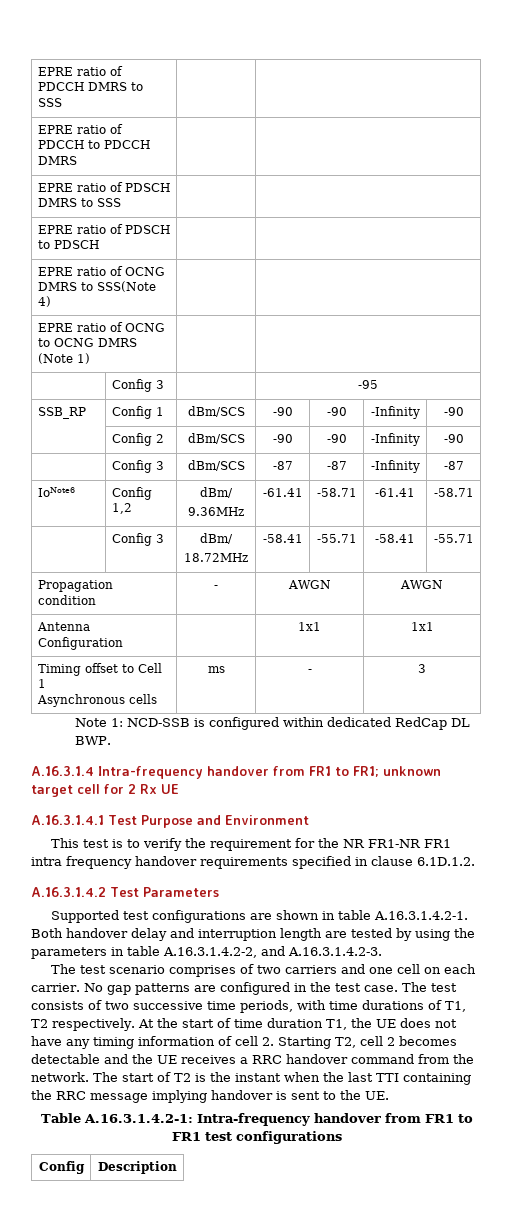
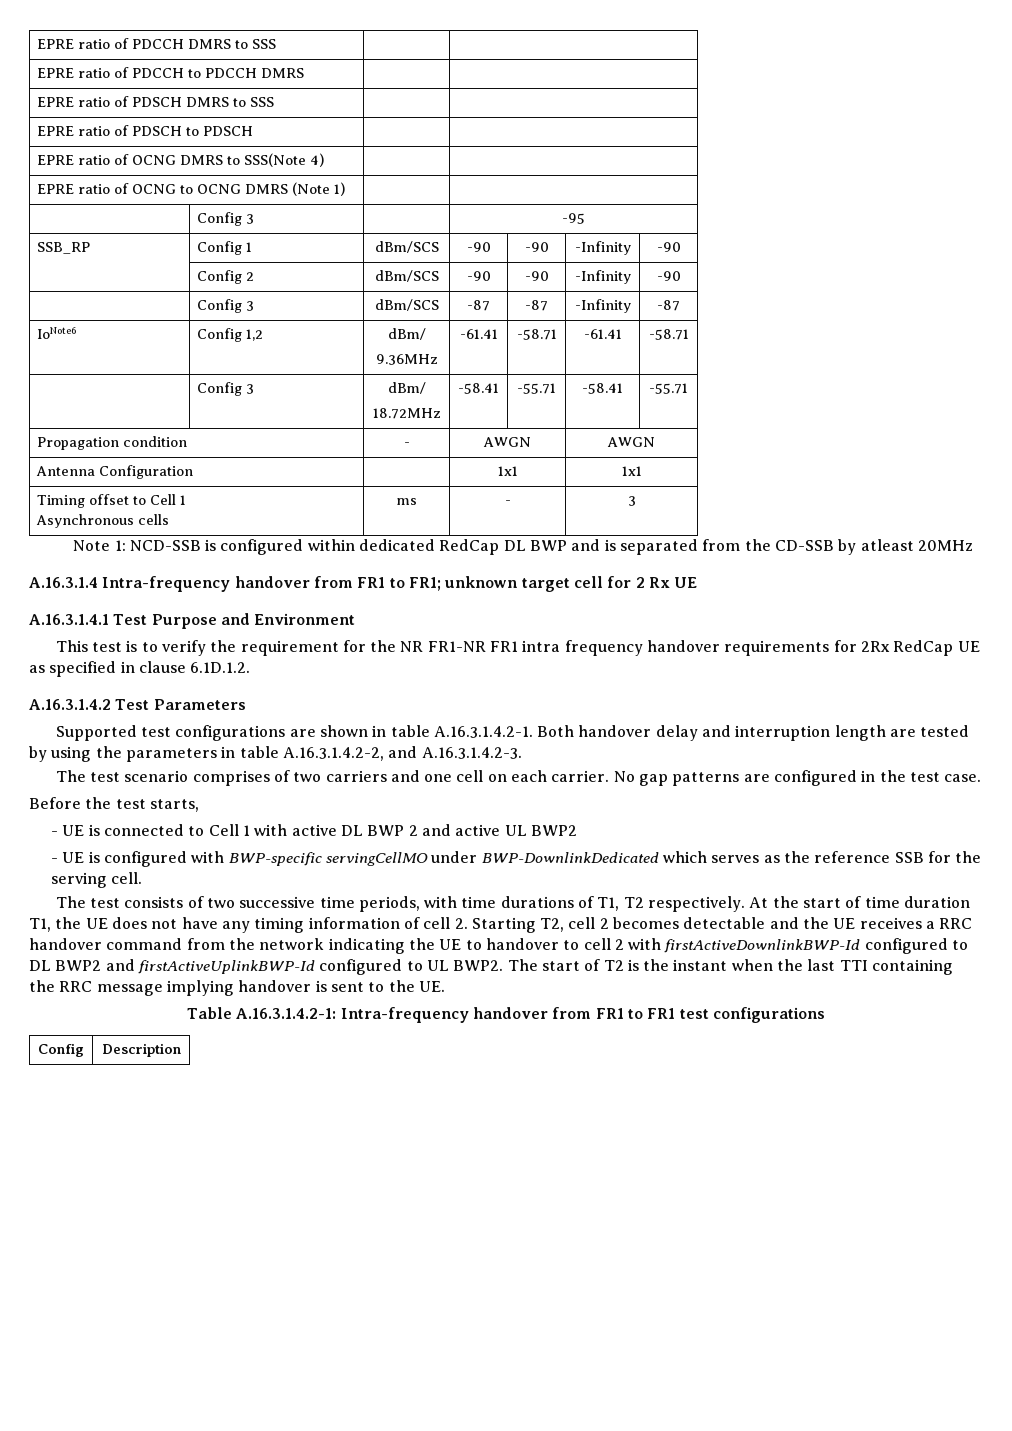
- Note 1: NCD-SSB is configured within dedicated RedCap DL BWP.
+ Note 1: NCD-SSB is configured within dedicated RedCap DL BWP and is separated from the CD-SSB by atleast 20MHz
- This test is to verify the requirement for the NR FR1-NR FR1 intra frequency handover requirements specified in clause 6.1D.1.2.
+ This test is to verify the requirement for the NR FR1-NR FR1 intra frequency handover requirements for 2Rx RedCap UE as specified in clause 6.1D.1.2.
- No gap patterns are configured in the test case. The test consists of two successive time periods, with time durations of T1, T2 respectively.
+ No gap patterns are configured in the test case.
+ Before the test starts,
+ - UE is connected to Cell 1 with active DL BWP 2 and active UL BWP2
+ - UE is configured with BWP-specific servingCellMO under BWP-DownlinkDedicated which serves as the reference SSB for the serving cell.
+ The test consists of two successive time periods, with time durations of T1, T2 respectively.
- At the start of time duration T1, the UE does not have any timing information of cell 2. Starting T2, cell 2 becomes detectable and the UE receives a RRC handover command from the network.
+ At the start of time duration T1, the UE does not have any timing information of cell 2. Starting T2, cell 2 becomes detectable and the UE receives a RRC handover command from the network indicating the UE to handover to cell 2 with firstActiveDownlinkBWP-Id configured to DL BWP2 and firstActiveUplinkBWP-Id configured to UL BWP2.

